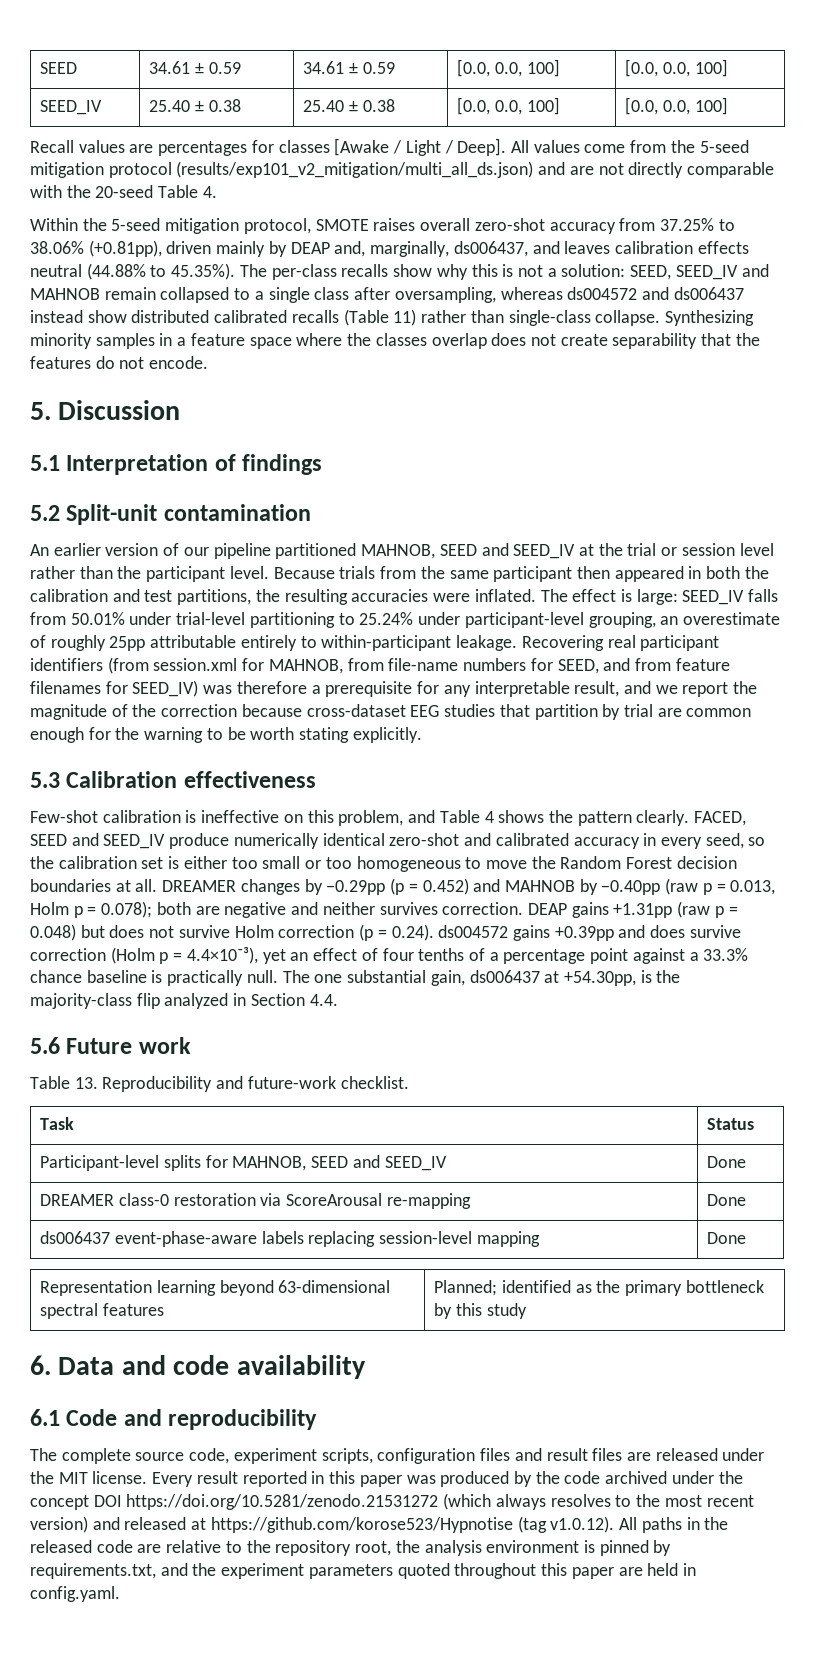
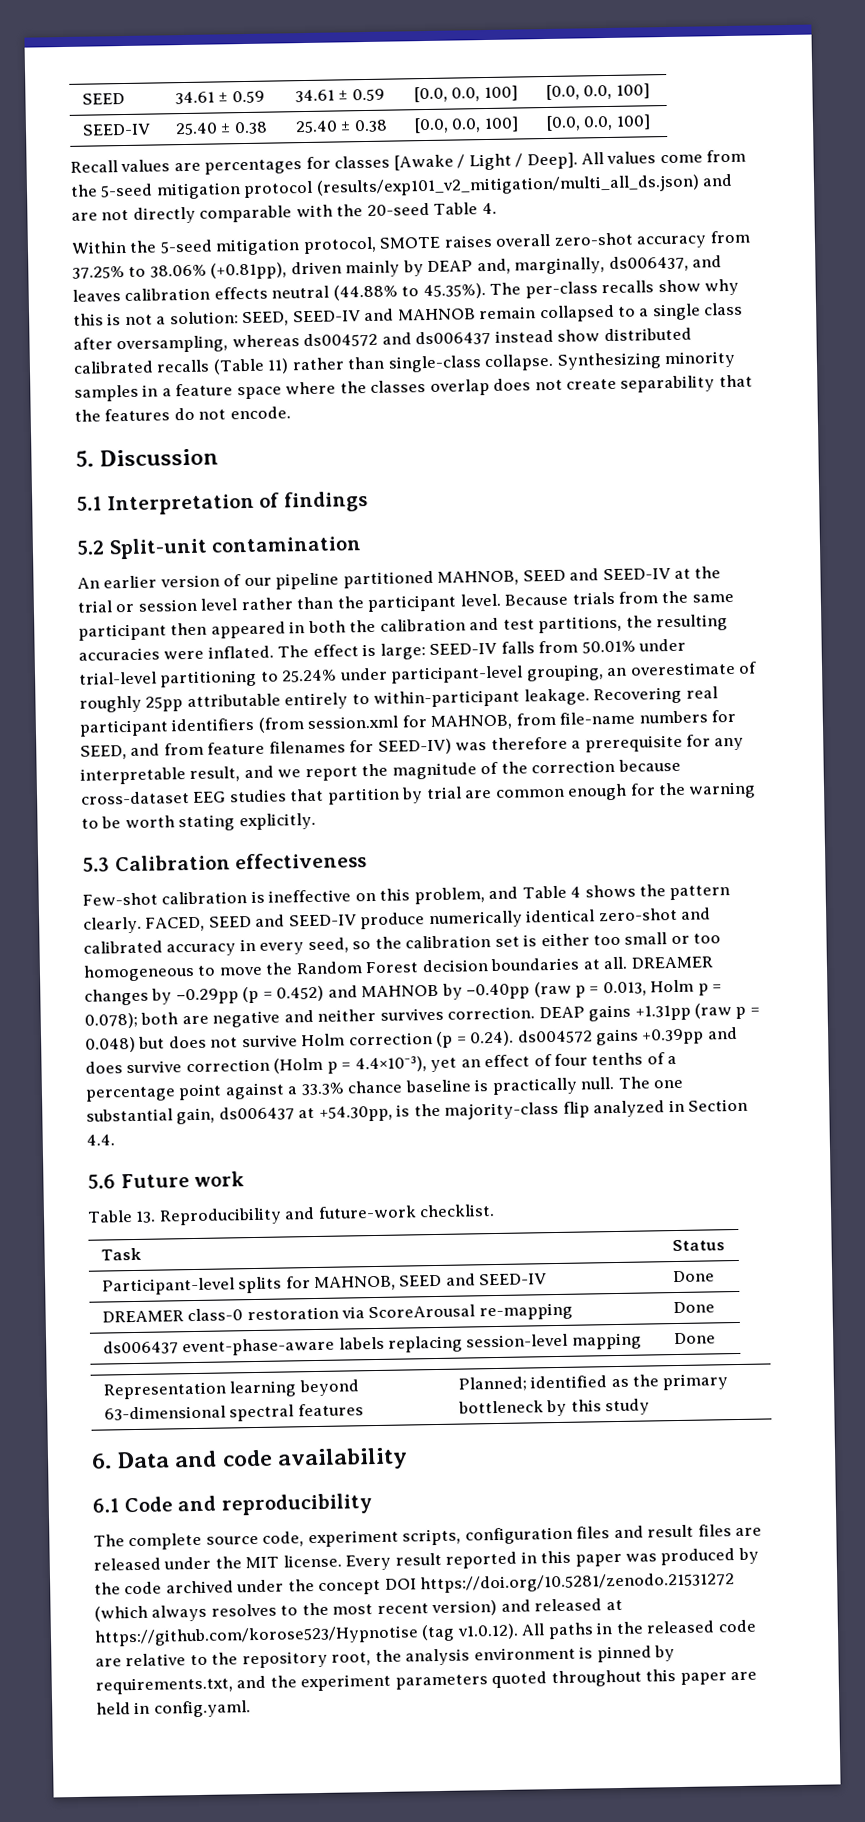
- SEED_IV | 25.40 ± 0.38 | 25.40 ± 0.38 | [0.0, 0.0, 100] | [0.0, 0.0, 100]
+ SEED-IV | 25.40 ± 0.38 | 25.40 ± 0.38 | [0.0, 0.0, 100] | [0.0, 0.0, 100]
- SEED, SEED_IV and MAHNOB remain collapsed to a single class after oversampling, whereas ds004572 and ds006437 instead show distributed calibrated recalls (Table 11) rather than single-class collapse.
+ SEED, SEED-IV and MAHNOB remain collapsed to a single class after oversampling, whereas ds004572 and ds006437 instead show distributed calibrated recalls (Table 11) rather than single-class collapse.
- An earlier version of our pipeline partitioned MAHNOB, SEED and SEED_IV at the trial or session level rather than the participant level.
+ An earlier version of our pipeline partitioned MAHNOB, SEED and SEED-IV at the trial or session level rather than the participant level.
- The effect is large: SEED_IV falls from 50.01% under trial-level partitioning to 25.24% under participant-level grouping, an overestimate of roughly 25pp attributable entirely to within-participant leakage.
+ The effect is large: SEED-IV falls from 50.01% under trial-level partitioning to 25.24% under participant-level grouping, an overestimate of roughly 25pp attributable entirely to within-participant leakage.
- Recovering real participant identifiers (from session.xml for MAHNOB, from file-name numbers for SEED, and from feature filenames for SEED_IV) was therefore a prerequisite for any interpretable result, and we report the magnitude of the correction because cross-dataset EEG studies that partition by trial are common enough for the warning to be worth stating explicitly.
+ Recovering real participant identifiers (from session.xml for MAHNOB, from file-name numbers for SEED, and from feature filenames for SEED-IV) was therefore a prerequisite for any interpretable result, and we report the magnitude of the correction because cross-dataset EEG studies that partition by trial are common enough for the warning to be worth stating explicitly.
- FACED, SEED and SEED_IV produce numerically identical zero-shot and calibrated accuracy in every seed, so the calibration set is either too small or too homogeneous to move the Random Forest decision boundaries at all.
+ FACED, SEED and SEED-IV produce numerically identical zero-shot and calibrated accuracy in every seed, so the calibration set is either too small or too homogeneous to move the Random Forest decision boundaries at all.
- Participant-level splits for MAHNOB, SEED and SEED_IV | Done
+ Participant-level splits for MAHNOB, SEED and SEED-IV | Done

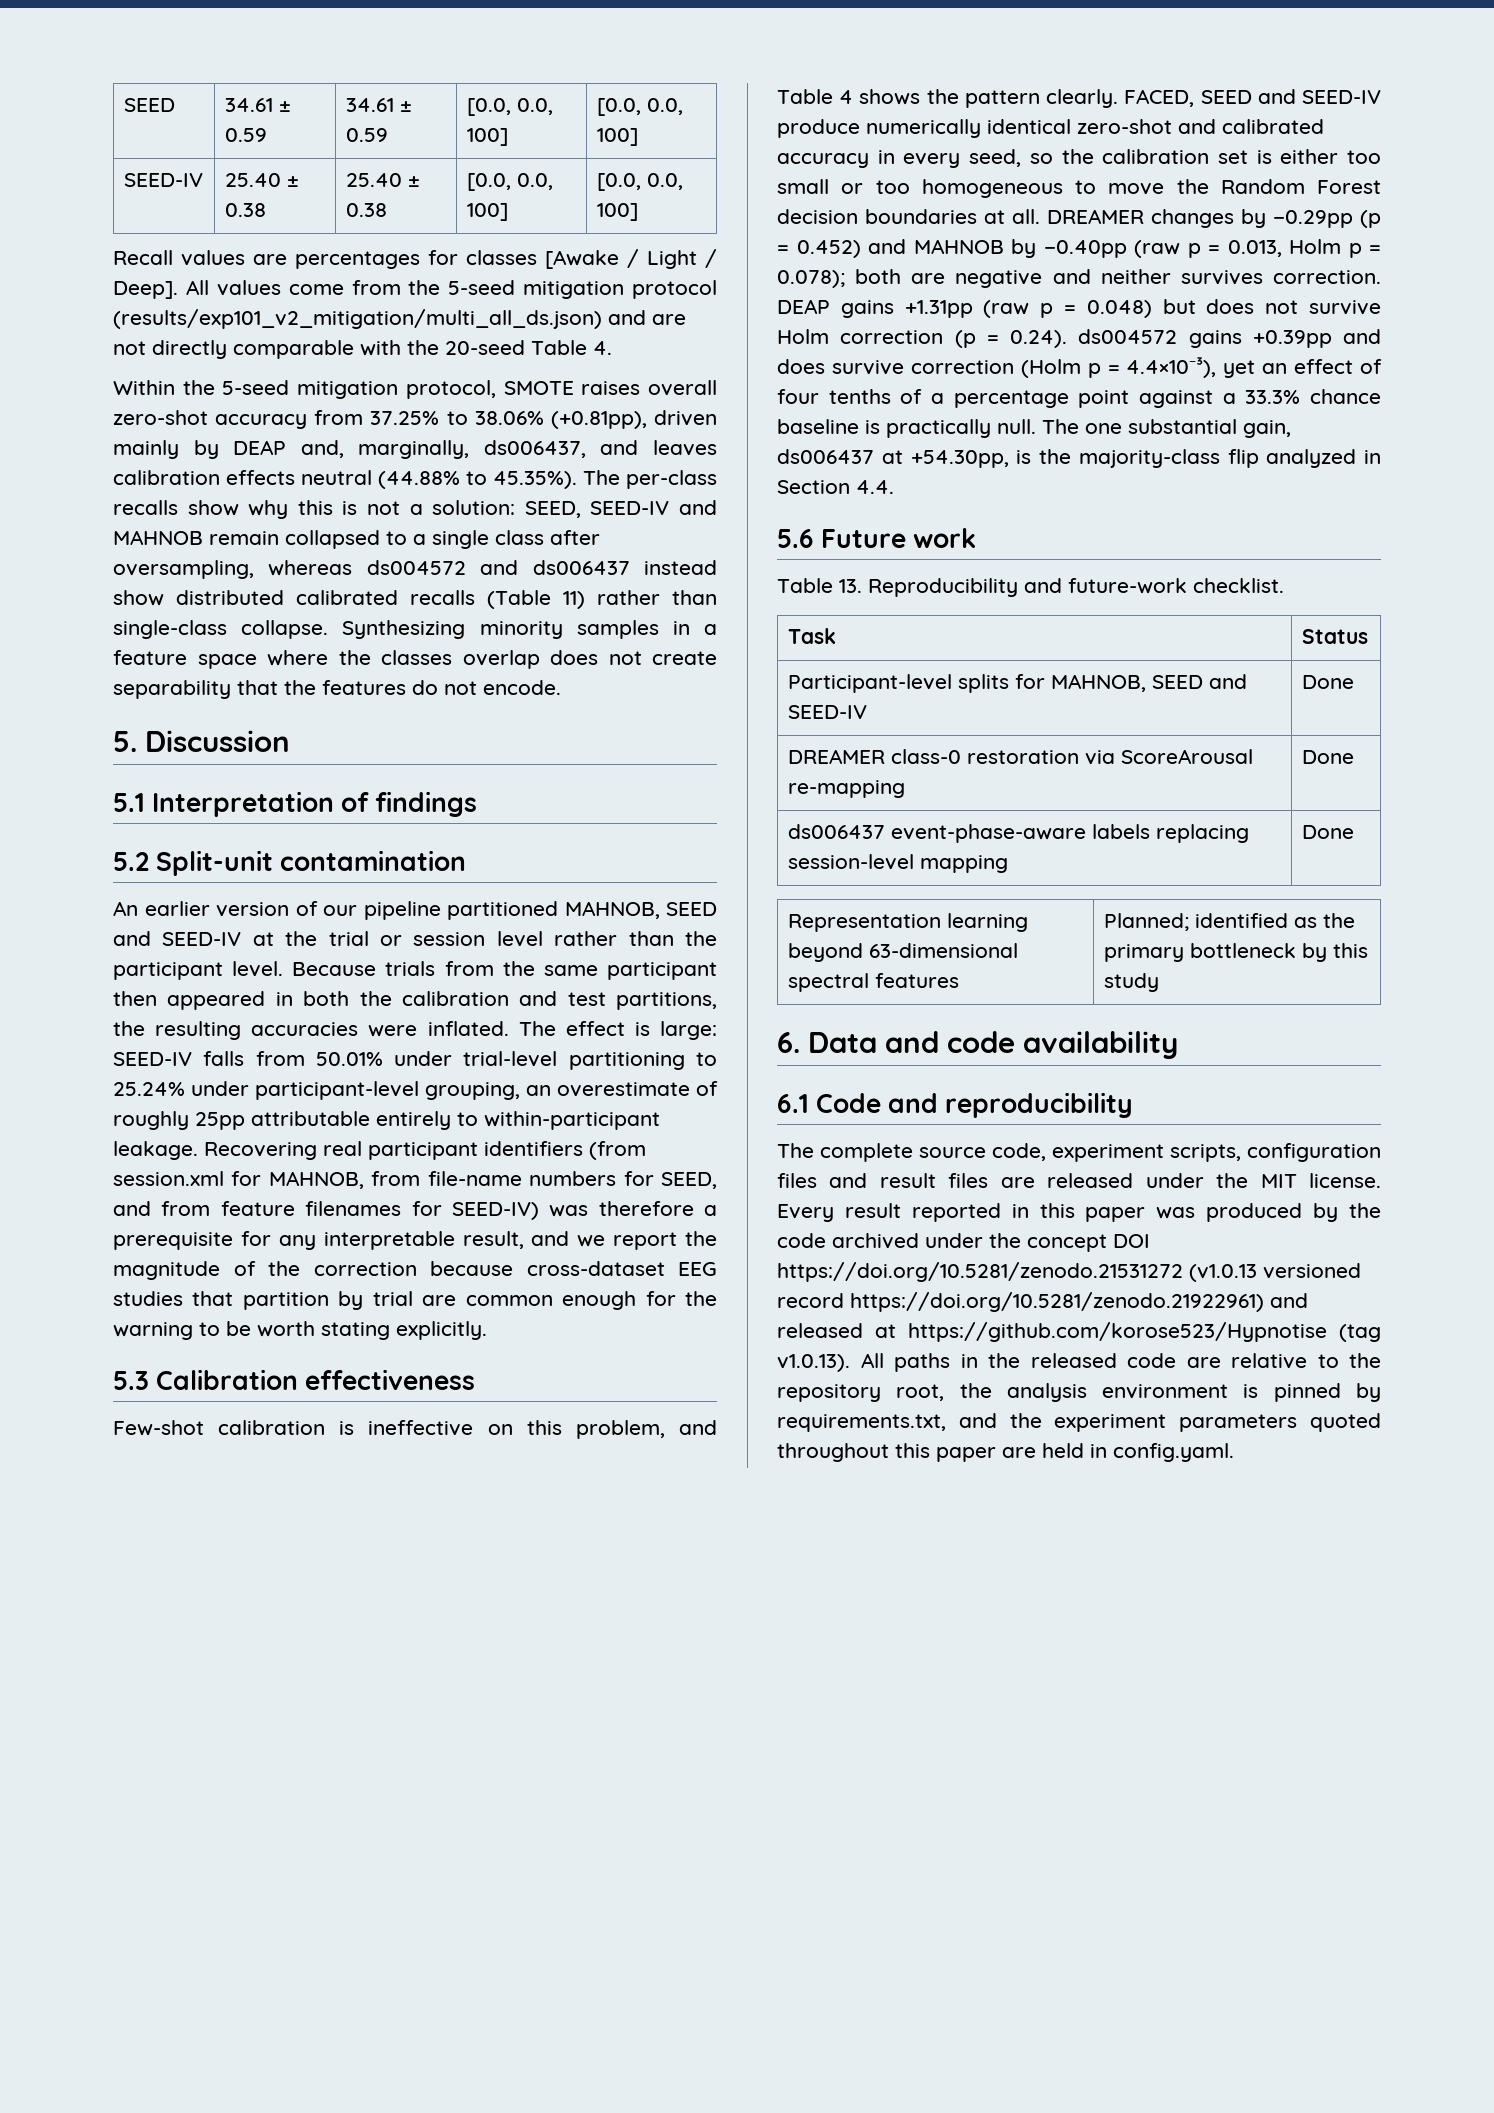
- Every result reported in this paper was produced by the code archived under the concept DOI https://doi.org/10.5281/zenodo.21531272 (which always resolves to the most recent version) and released at https://github.com/korose523/Hypnotise (tag v1.0.12). All paths in the released code are relative to the repository root, the analysis environment is pinned by requirements.txt, and the experiment parameters quoted throughout this paper are held in config.yaml.
+ Every result reported in this paper was produced by the code archived under the concept DOI https://doi.org/10.5281/zenodo.21531272 (v1.0.13 versioned record https://doi.org/10.5281/zenodo.21922961) and released at https://github.com/korose523/Hypnotise (tag v1.0.13). All paths in the released code are relative to the repository root, the analysis environment is pinned by requirements.txt, and the experiment parameters quoted throughout this paper are held in config.yaml.

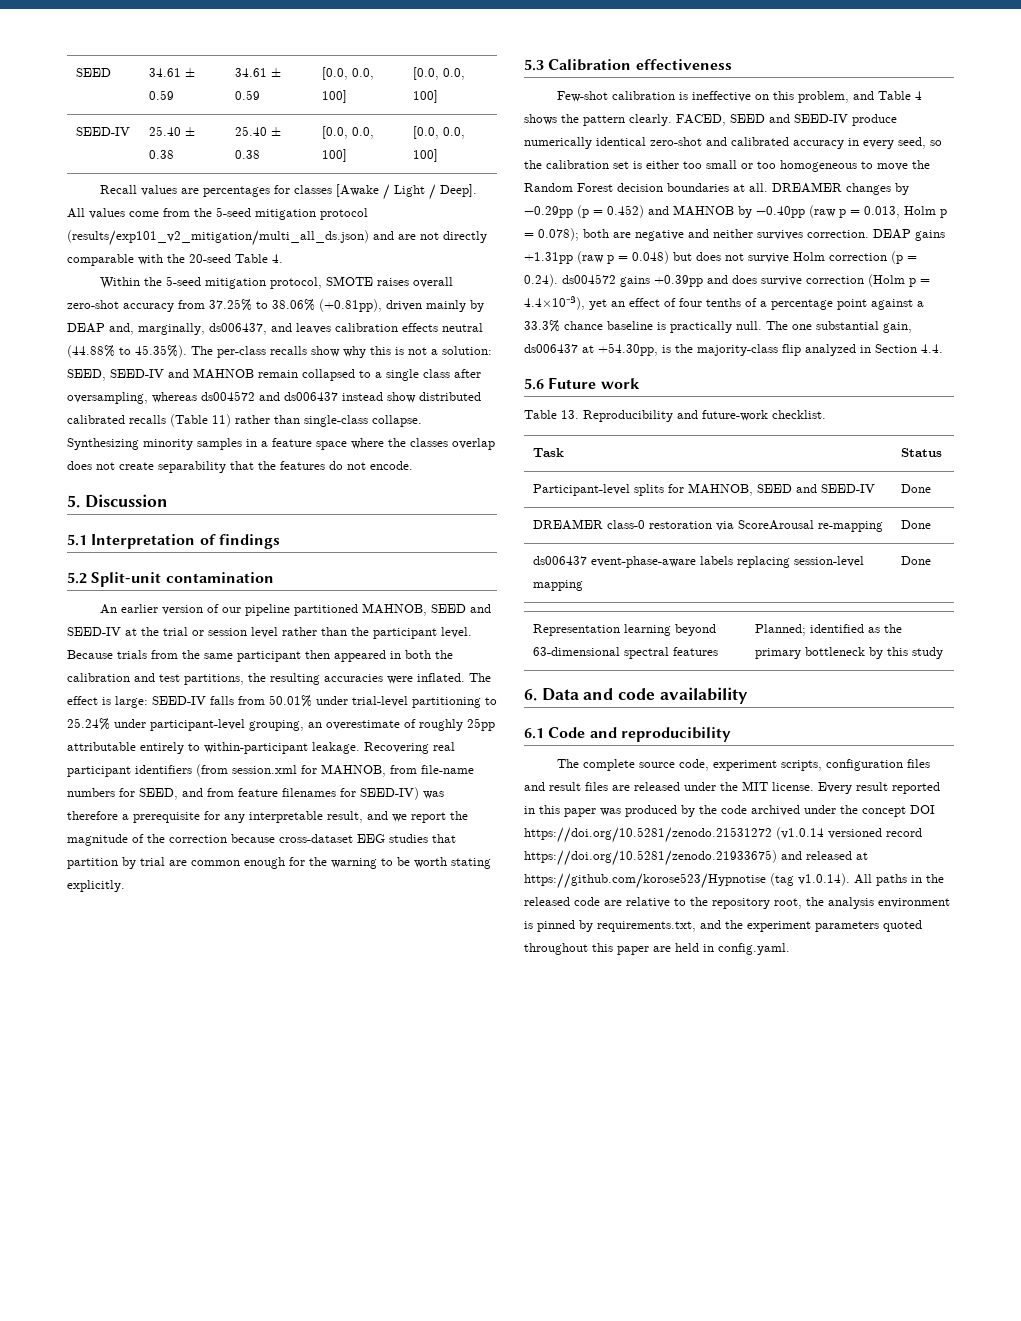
- Every result reported in this paper was produced by the code archived under the concept DOI https://doi.org/10.5281/zenodo.21531272 (v1.0.13 versioned record https://doi.org/10.5281/zenodo.21922961) and released at https://github.com/korose523/Hypnotise (tag v1.0.13). All paths in the released code are relative to the repository root, the analysis environment is pinned by requirements.txt, and the experiment parameters quoted throughout this paper are held in config.yaml.
+ Every result reported in this paper was produced by the code archived under the concept DOI https://doi.org/10.5281/zenodo.21531272 (v1.0.14 versioned record https://doi.org/10.5281/zenodo.21933675) and released at https://github.com/korose523/Hypnotise (tag v1.0.14). All paths in the released code are relative to the repository root, the analysis environment is pinned by requirements.txt, and the experiment parameters quoted throughout this paper are held in config.yaml.

